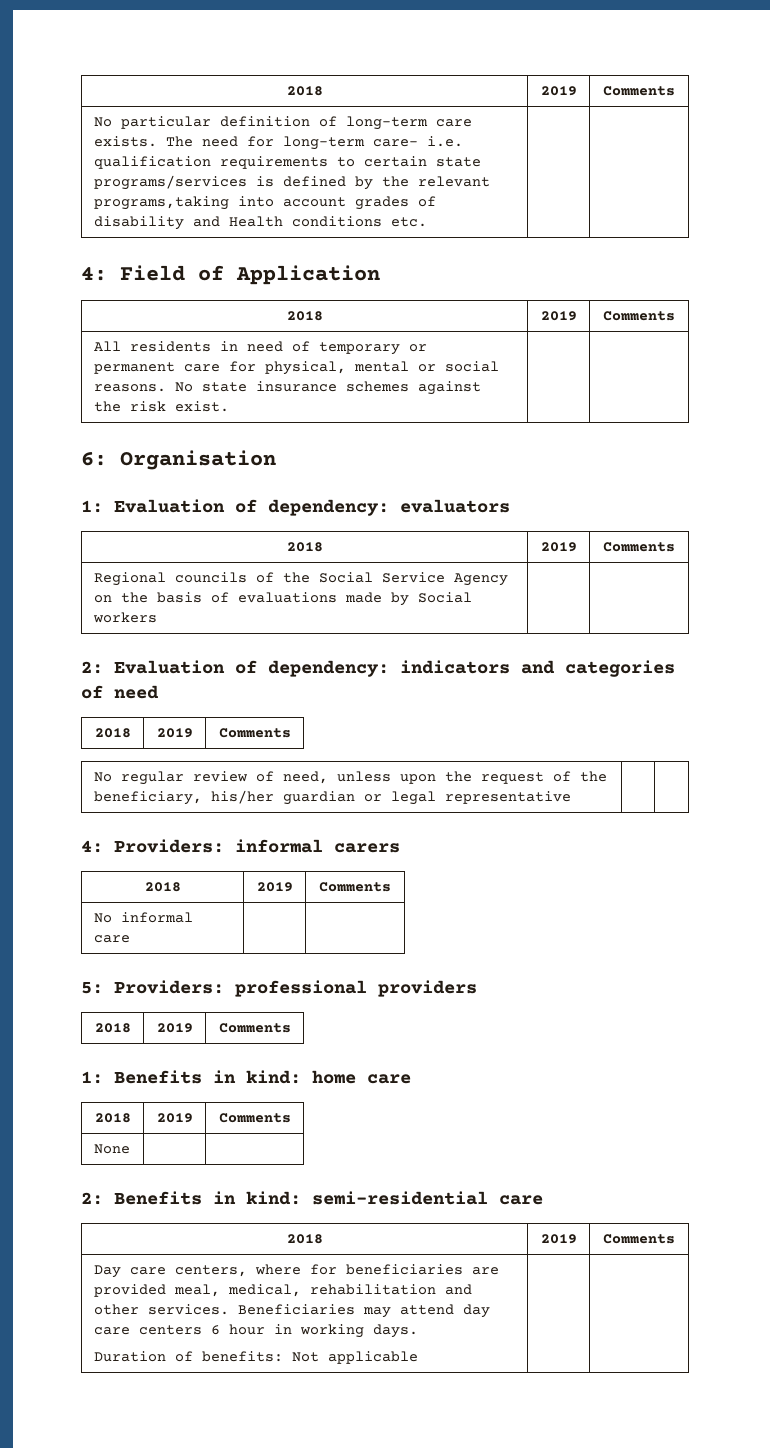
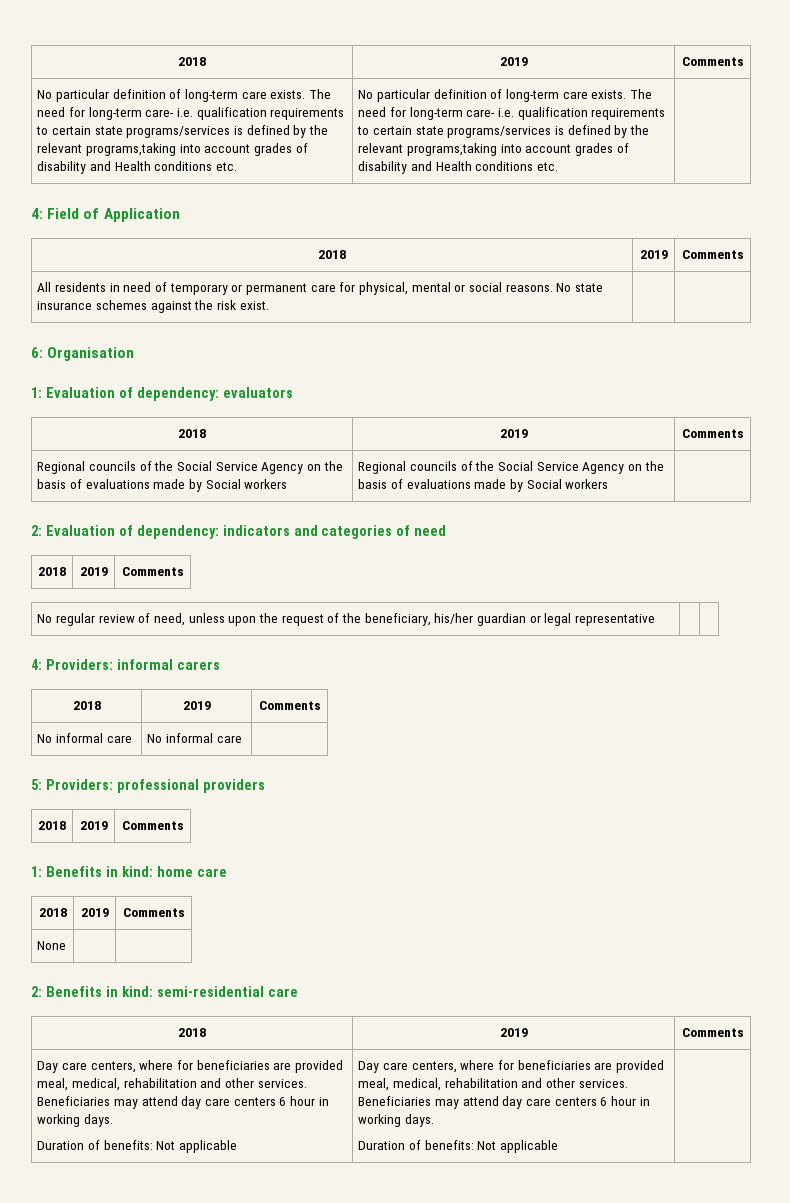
- The need for long-term care- i.e. qualification requirements to certain state programs/services is defined by the relevant programs,taking into account grades of disability and Health conditions etc.
+ The need for long-term care- i.e. qualification requirements to certain state programs/services is defined by the relevant programs,taking into account grades of disability and Health conditions etc. | No particular definition of long-term care exists. The need for long-term care- i.e. qualification requirements to certain state programs/services is defined by the relevant programs,taking into account grades of disability and Health conditions etc.
- Regional councils of the Social Service Agency on the basis of evaluations made by Social workers | |
+ Regional councils of the Social Service Agency on the basis of evaluations made by Social workers | Regional councils of the Social Service Agency on the basis of evaluations made by Social workers |
- No informal care | |
+ No informal care | No informal care |
+ Duration of benefits: Not applicable | Day care centers, where for beneficiaries are provided meal, medical, rehabilitation and other services. Beneficiaries may attend day care centers 6 hour in working days.

